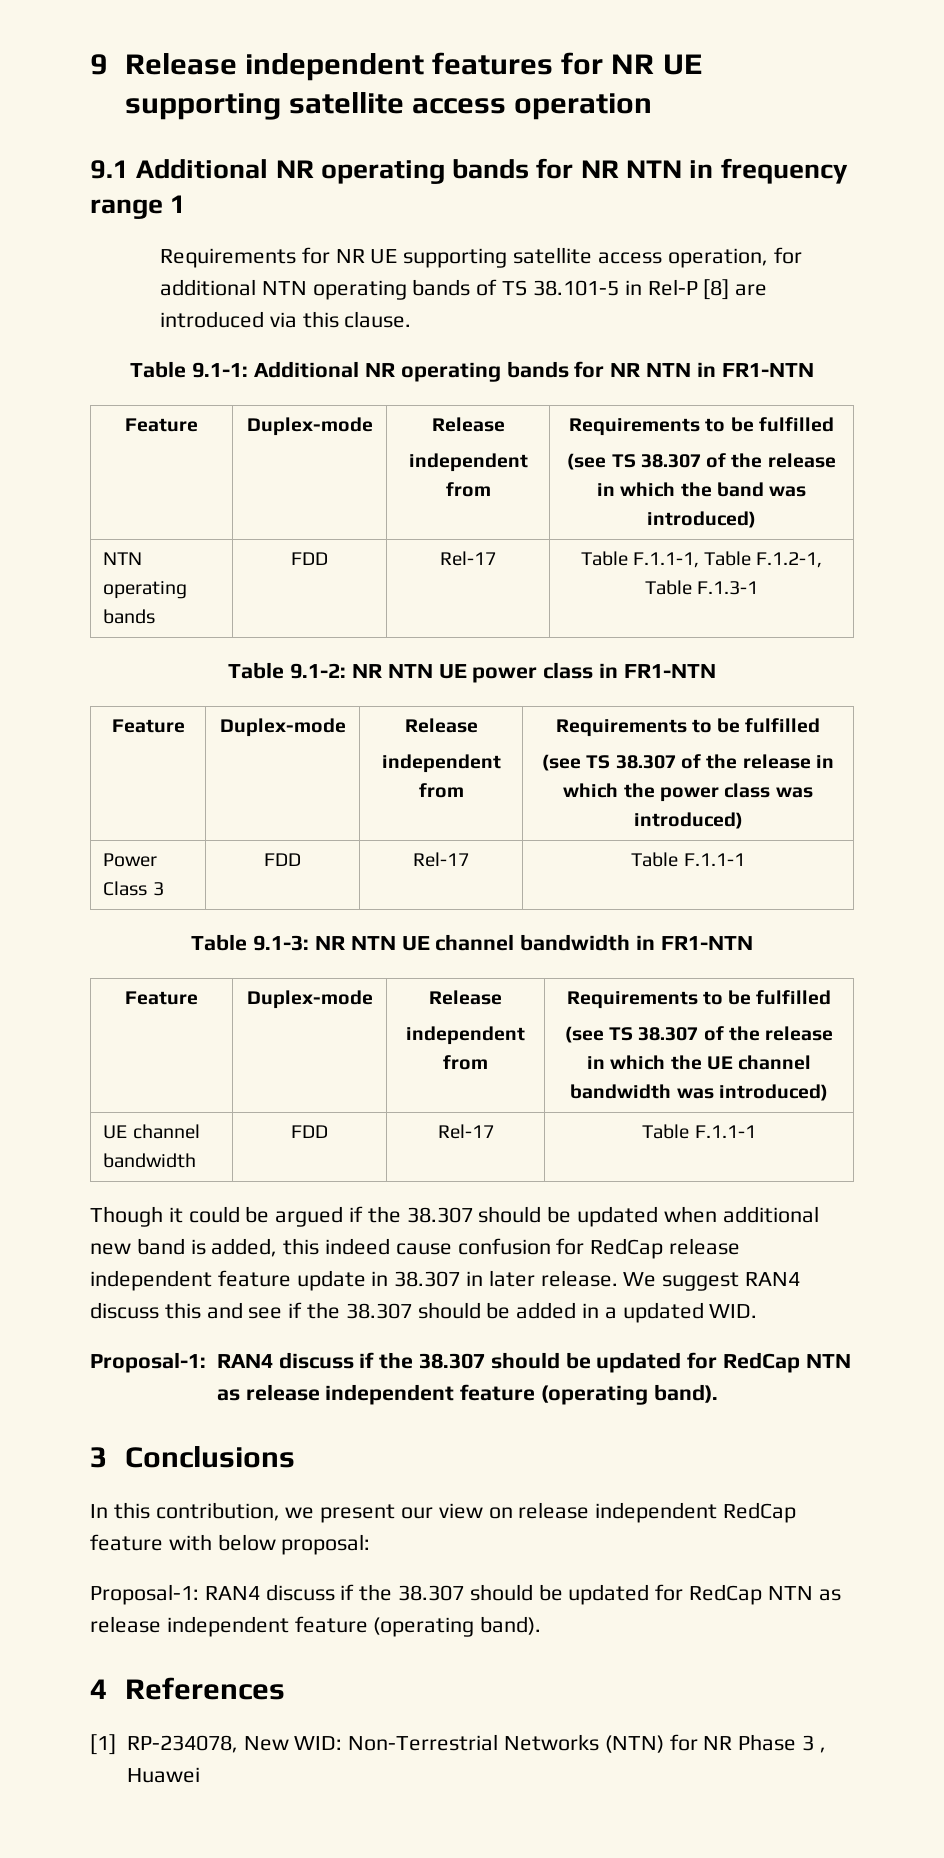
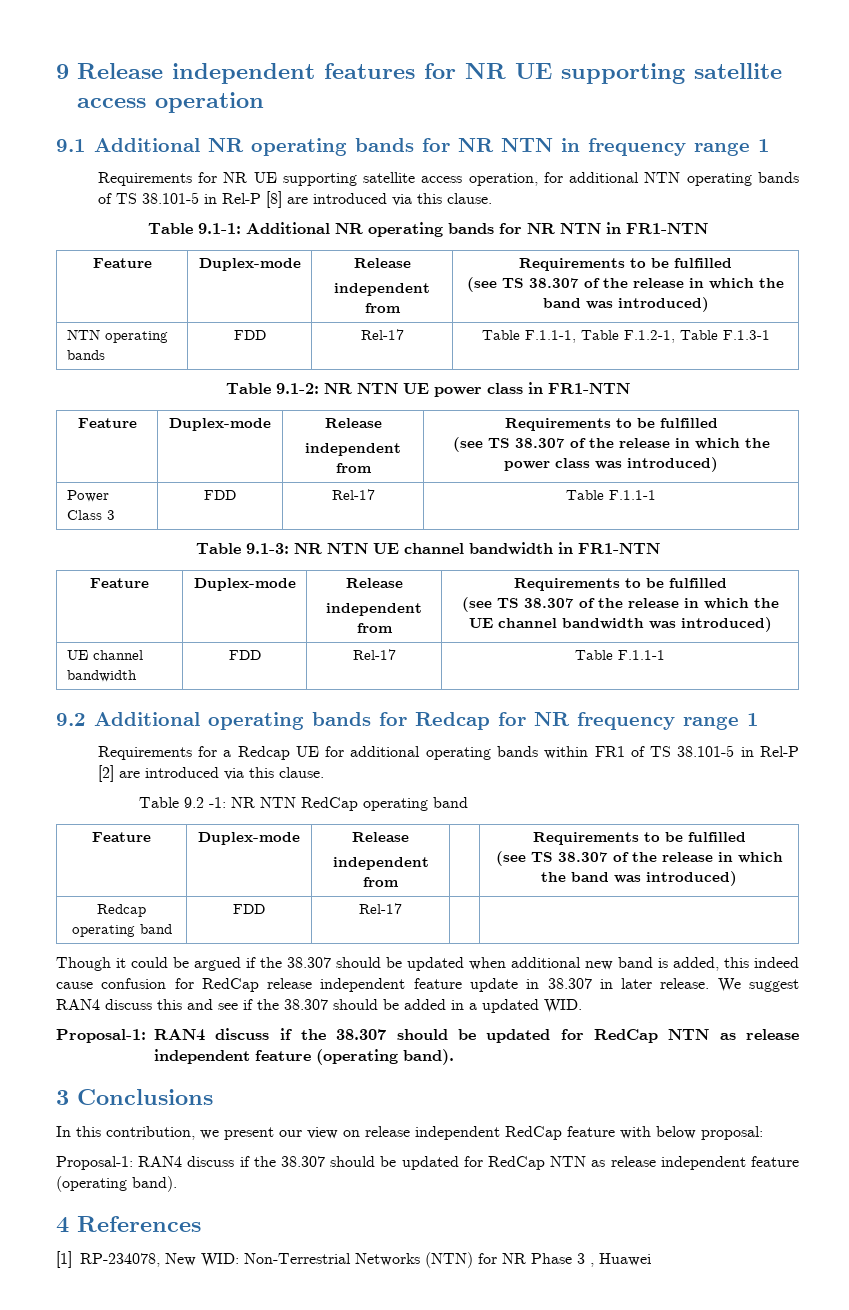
+ 9.2 Additional operating bands for Redcap for NR frequency range 1
+ Requirements for a Redcap UE for additional operating bands within FR1 of TS 38.101-5 in Rel-P [2] are introduced via this clause.
+ Table 9.2 -1: NR NTN RedCap operating band
+ Feature | Duplex-mode | Release
+ independent from | | Requirements to be fulfilled
+ (see TS 38.307 of the release in which the band was introduced)
+ Redcap operating band | FDD | Rel-17 | |

